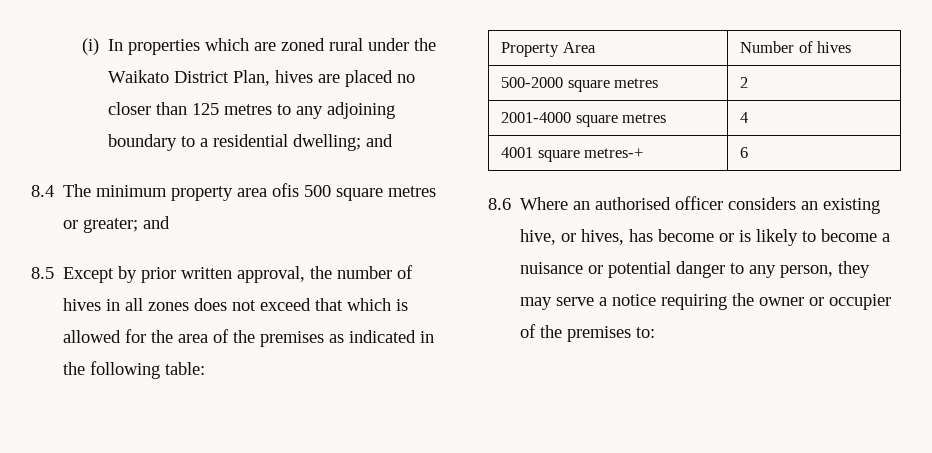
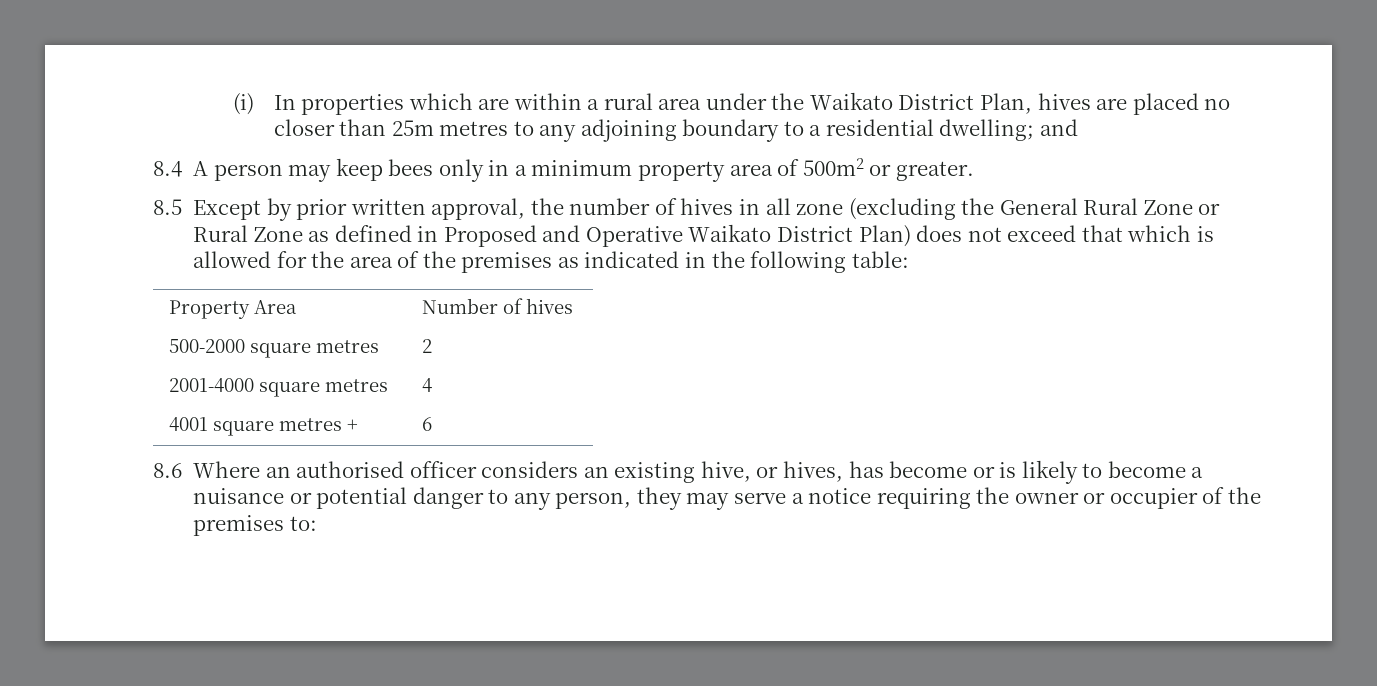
- (i) In properties which are zoned rural under the Waikato District Plan, hives are placed no closer than 125 metres to any adjoining boundary to a residential dwelling; and
+ (i) In properties which are within a rural area under the Waikato District Plan, hives are placed no closer than 25m metres to any adjoining boundary to a residential dwelling; and
- 8.4 The minimum property area ofis 500 square metres or greater; and
+ 8.4 A person may keep bees only in a minimum property area of 500m2 or greater.
- 8.5 Except by prior written approval, the number of hives in all zones does not exceed that which is allowed for the area of the premises as indicated in the following table:
+ 8.5 Except by prior written approval, the number of hives in all zone (excluding the General Rural Zone or Rural Zone as defined in Proposed and Operative Waikato District Plan) does not exceed that which is allowed for the area of the premises as indicated in the following table:
- 4001 square metres-+ | 6
+ 4001 square metres + | 6

